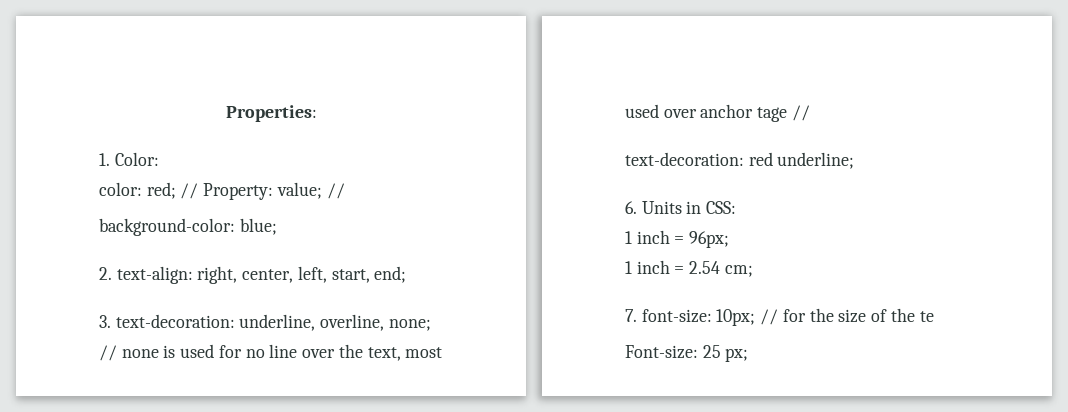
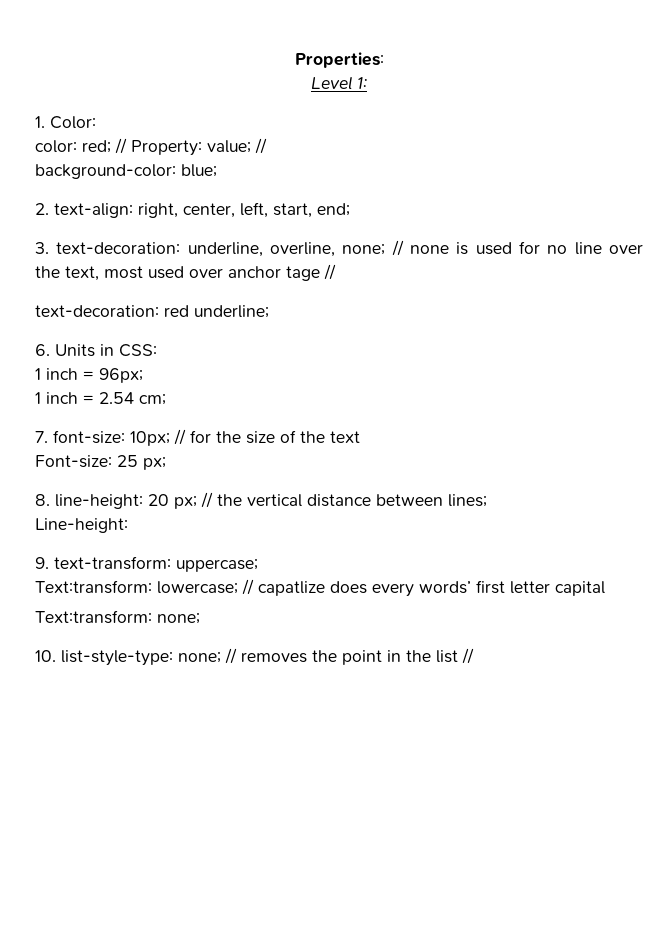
+ Level 1:
- 7. font-size: 10px; // for the size of the te
+ 7. font-size: 10px; // for the size of the text
+ 8. line-height: 20 px; // the vertical distance between lines;
+ Line-height:
+ 9. text-transform: uppercase;
+ Text:transform: lowercase; // capatlize does every words’ first letter capital
+ Text:transform: none;
+ 10. list-style-type: none; // removes the point in the list //

